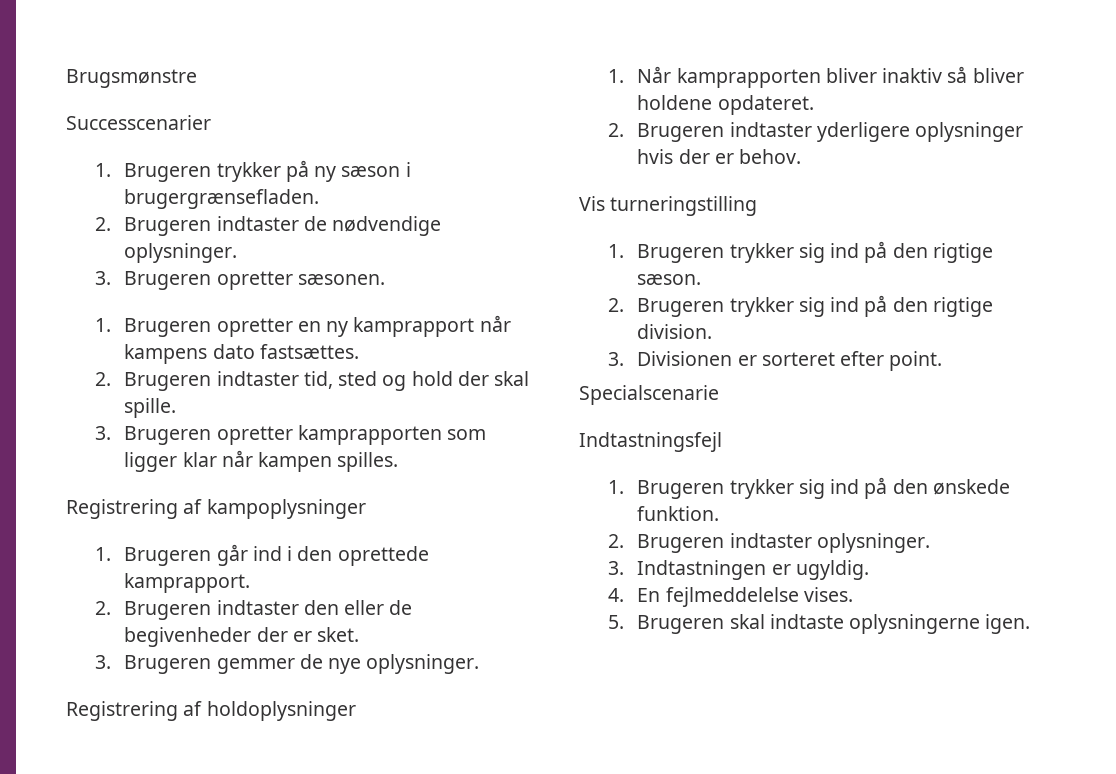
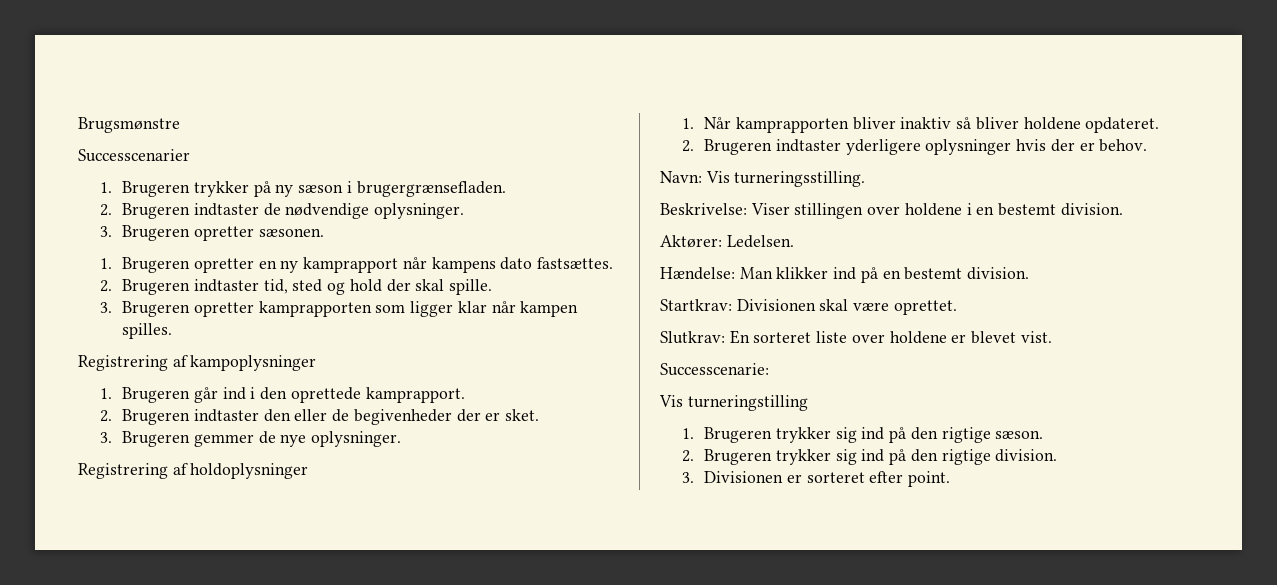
+ Navn: Vis turneringsstilling.
+ Beskrivelse: Viser stillingen over holdene i en bestemt division.
+ Aktører: Ledelsen.
+ Hændelse: Man klikker ind på en bestemt division.
+ Startkrav: Divisionen skal være oprettet.
+ Slutkrav: En sorteret liste over holdene er blevet vist.
+ Successcenarie:
- Specialscenarie
- Indtastningsfejl
- 1. Brugeren trykker sig ind på den ønskede funktion.
- 2. Brugeren indtaster oplysninger.
- 3. Indtastningen er ugyldig.
- 4. En fejlmeddelelse vises.
- 5. Brugeren skal indtaste oplysningerne igen.

